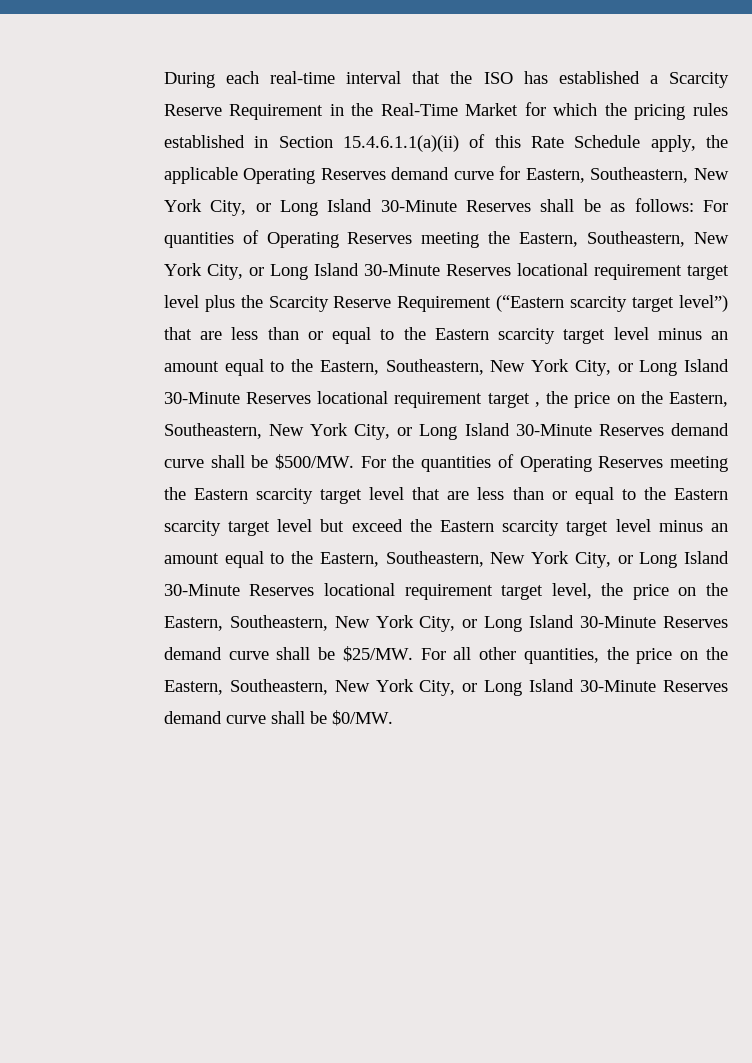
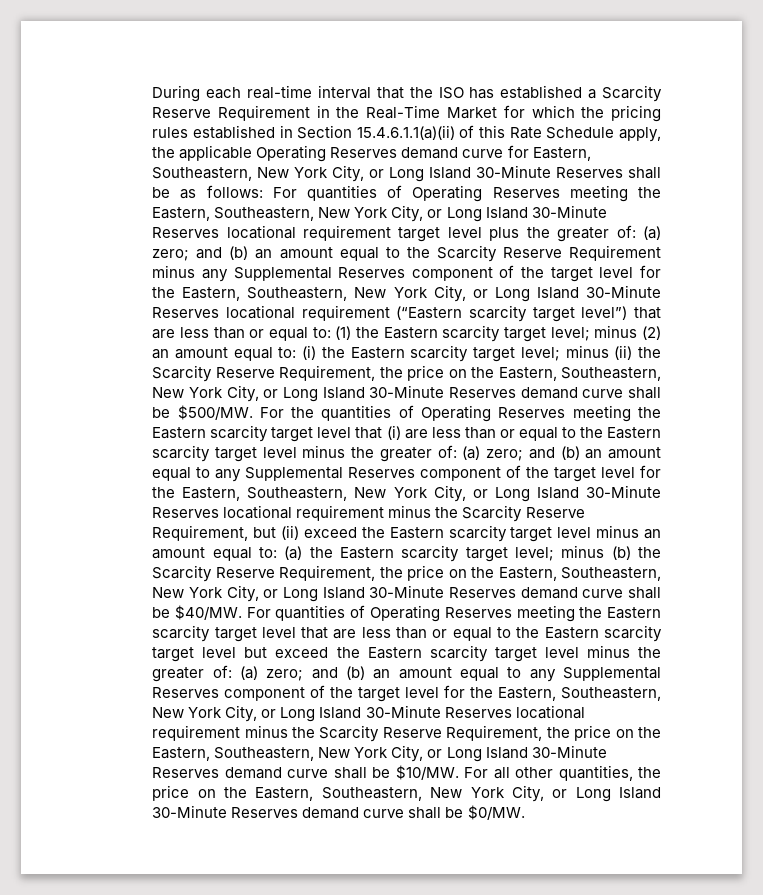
- For quantities of Operating Reserves meeting the Eastern, Southeastern, New York City, or Long Island 30-Minute Reserves locational requirement target level plus the Scarcity Reserve Requirement (“Eastern scarcity target level”) that are less than or equal to the Eastern scarcity target level minus an amount equal to the Eastern, Southeastern, New York City, or Long Island 30-Minute Reserves locational requirement target , the price on the Eastern, Southeastern, New York City, or Long Island 30-Minute Reserves demand curve shall be $500/MW.
+ For quantities of Operating Reserves meeting the Eastern, Southeastern, New York City, or Long Island 30-Minute Reserves locational requirement target level plus the greater of: (a) zero; and (b) an amount equal to the Scarcity Reserve Requirement minus any Supplemental Reserves component of the target level for the Eastern, Southeastern, New York City, or Long Island 30-Minute Reserves locational requirement (“Eastern scarcity target level”) that are less than or equal to: (1) the Eastern scarcity target level; minus (2) an amount equal to: (i) the Eastern scarcity target level; minus (ii) the Scarcity Reserve Requirement, the price on the Eastern, Southeastern, New York City, or Long Island 30-Minute Reserves demand curve shall be $500/MW.
- For the quantities of Operating Reserves meeting the Eastern scarcity target level that are less than or equal to the Eastern scarcity target level but exceed the Eastern scarcity target level minus an amount equal to the Eastern, Southeastern, New York City, or Long Island 30-Minute Reserves locational requirement target level, the price on the Eastern, Southeastern, New York City, or Long Island 30-Minute Reserves demand curve shall be $25/MW.
+ For the quantities of Operating Reserves meeting the Eastern scarcity target level that (i) are less than or equal to the Eastern scarcity target level minus the greater of: (a) zero; and (b) an amount equal to any Supplemental Reserves component of the target level for the Eastern, Southeastern, New York City, or Long Island 30-Minute Reserves locational requirement minus the Scarcity Reserve Requirement, but (ii) exceed the Eastern scarcity target level minus an amount equal to: (a) the Eastern scarcity target level; minus (b) the Scarcity Reserve Requirement, the price on the Eastern, Southeastern, New York City, or Long Island 30-Minute Reserves demand curve shall be $40/MW. For quantities of Operating Reserves meeting the Eastern scarcity target level that are less than or equal to the Eastern scarcity target level but exceed the Eastern scarcity target level minus the greater of: (a) zero; and (b) an amount equal to any Supplemental Reserves component of the target level for the Eastern, Southeastern, New York City, or Long Island 30-Minute Reserves locational requirement minus the Scarcity Reserve Requirement, the price on the Eastern, Southeastern, New York City, or Long Island 30-Minute Reserves demand curve shall be $10/MW.

